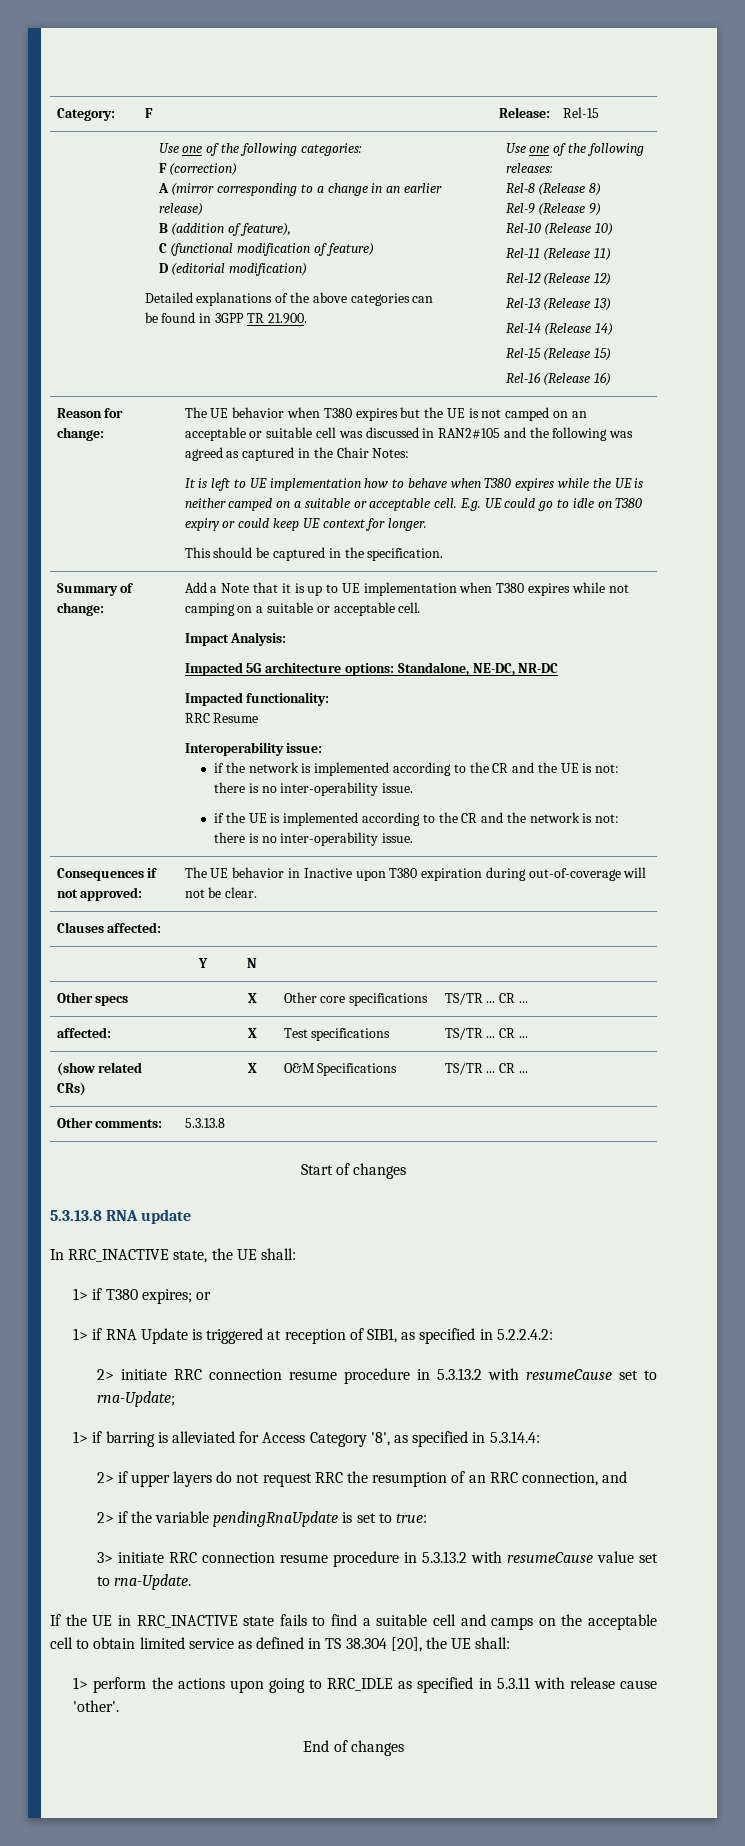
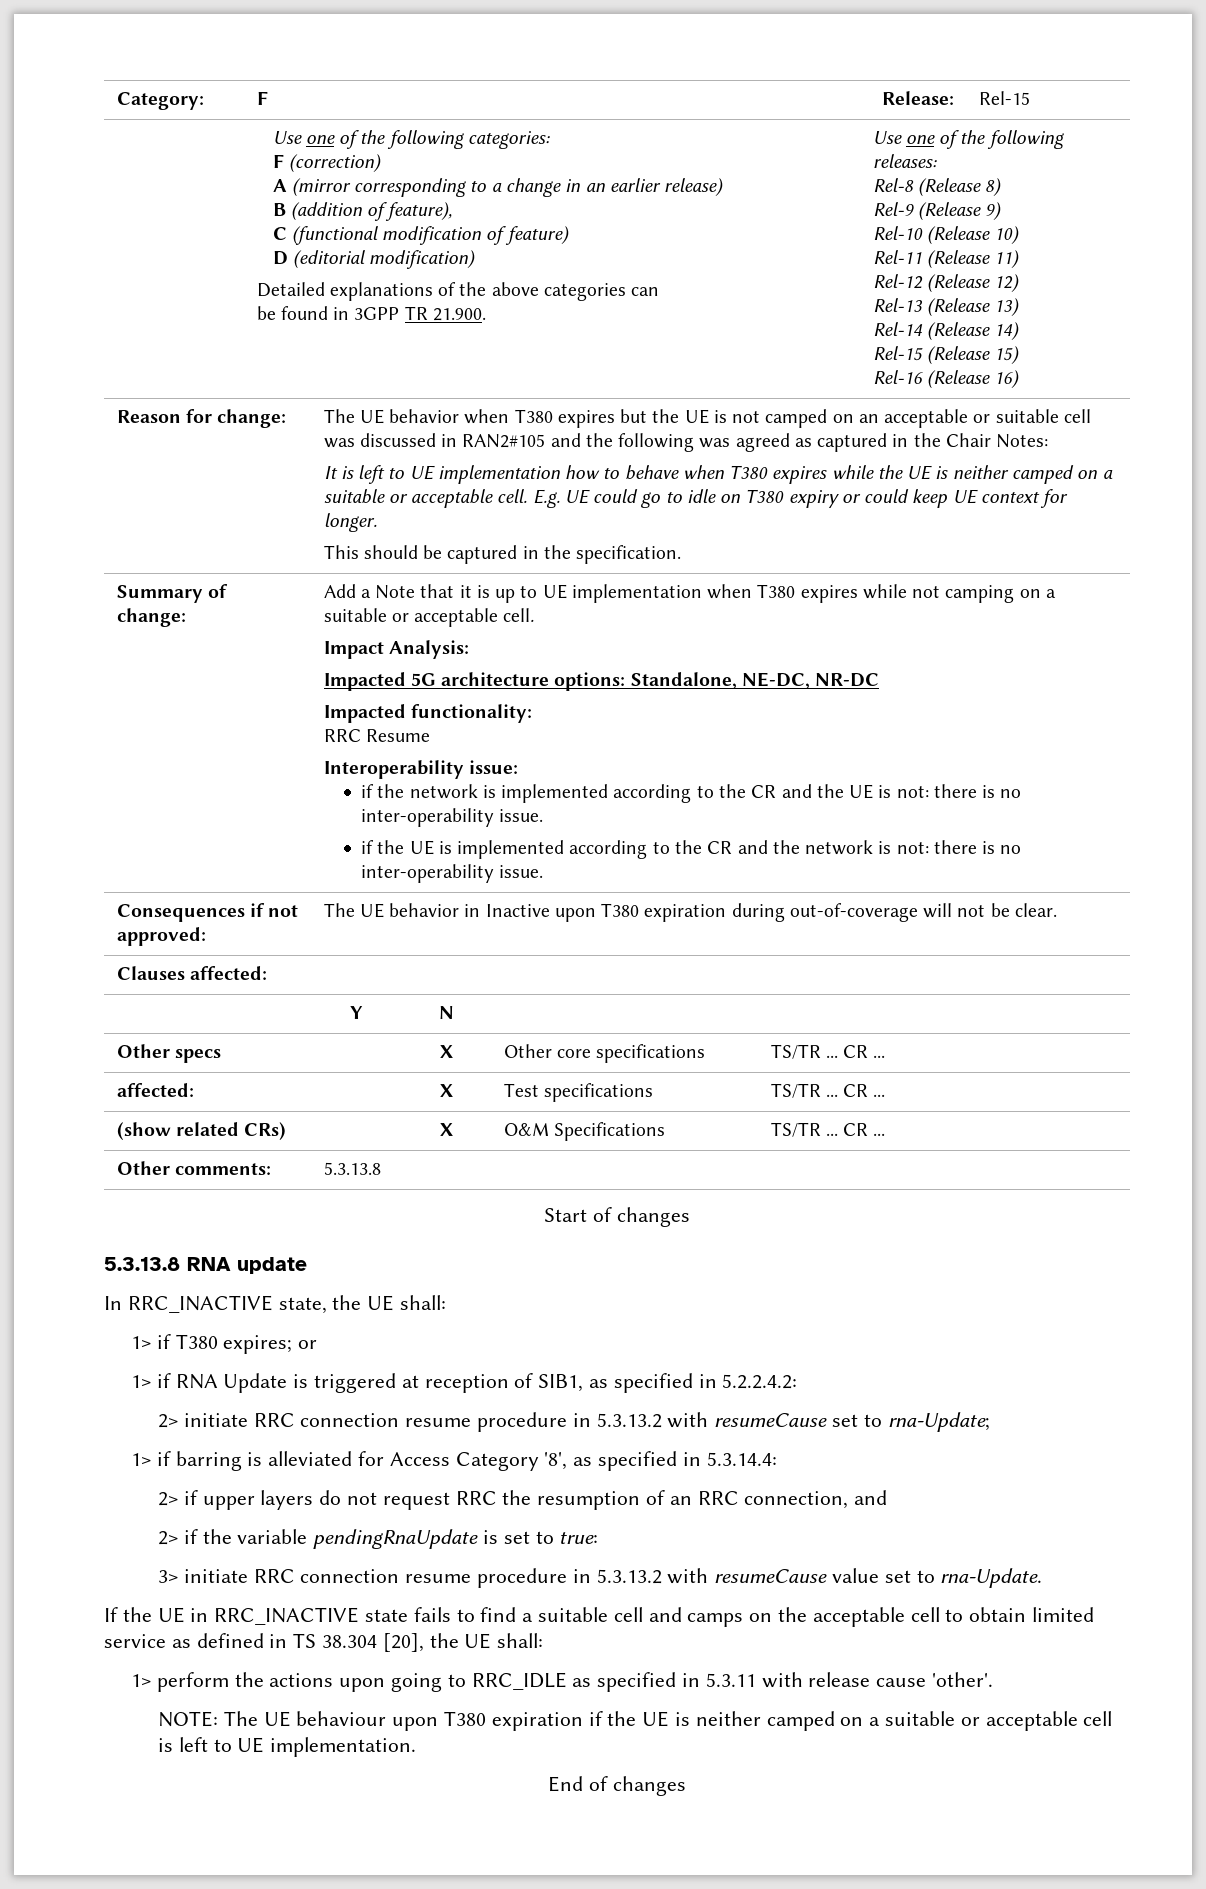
+ NOTE: The UE behaviour upon T380 expiration if the UE is neither camped on a suitable or acceptable cell is left to UE implementation.

